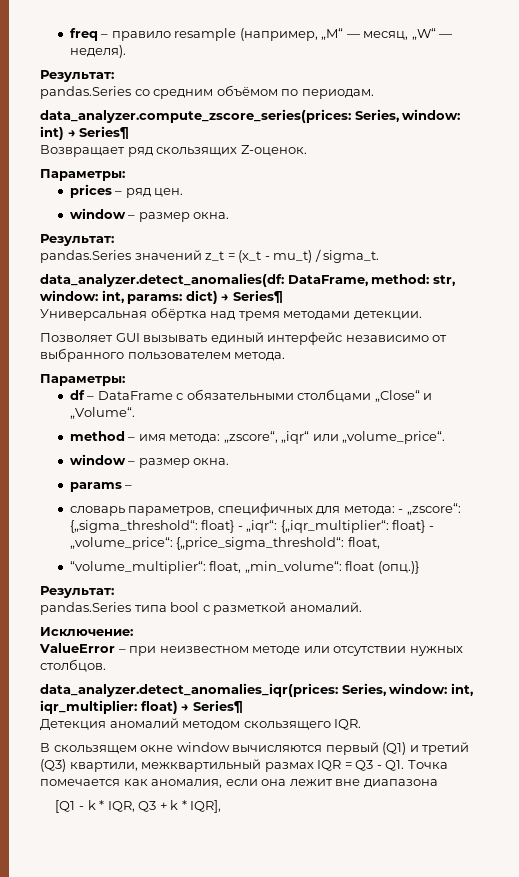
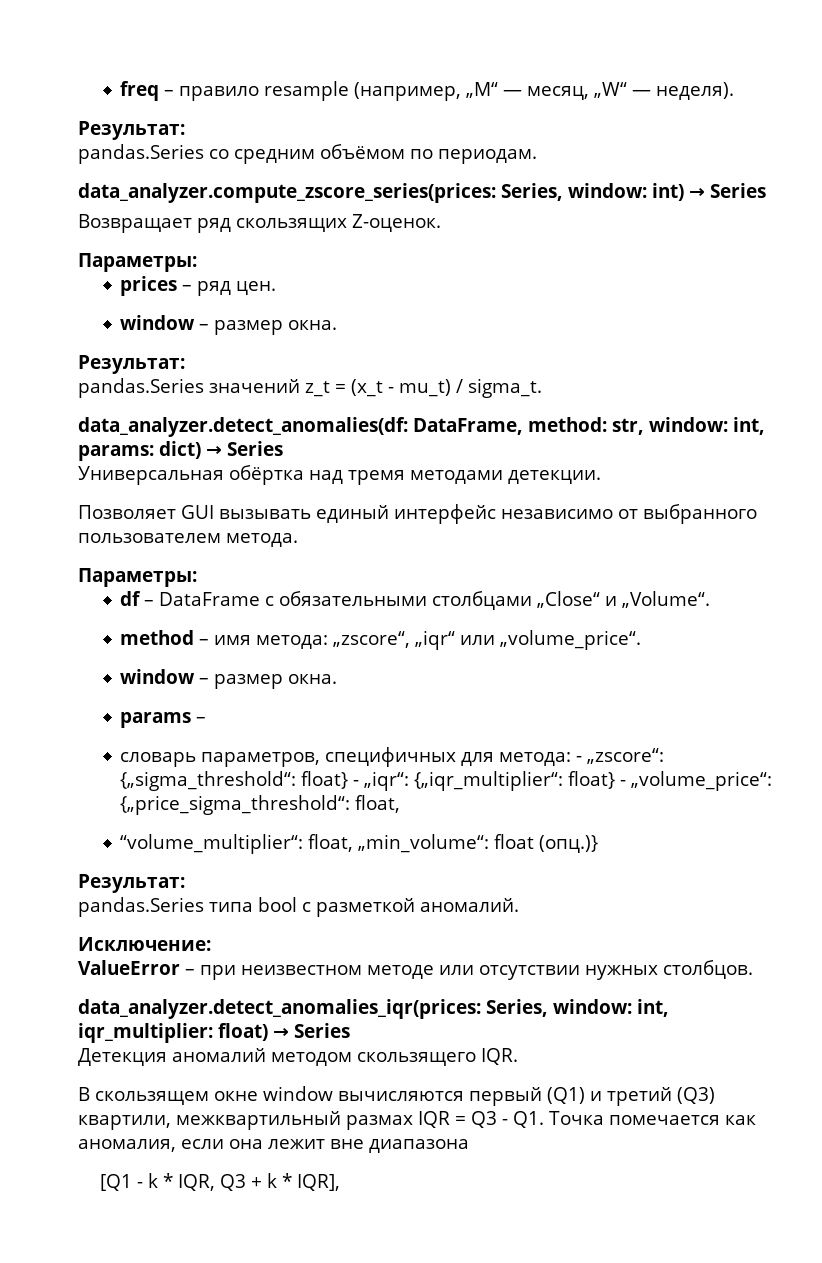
- data_analyzer.compute_zscore_series(prices: Series, window: int) → Series¶
+ data_analyzer.compute_zscore_series(prices: Series, window: int) → Series
- data_analyzer.detect_anomalies(df: DataFrame, method: str, window: int, params: dict) → Series¶
+ data_analyzer.detect_anomalies(df: DataFrame, method: str, window: int, params: dict) → Series
- data_analyzer.detect_anomalies_iqr(prices: Series, window: int, iqr_multiplier: float) → Series¶
+ data_analyzer.detect_anomalies_iqr(prices: Series, window: int, iqr_multiplier: float) → Series

